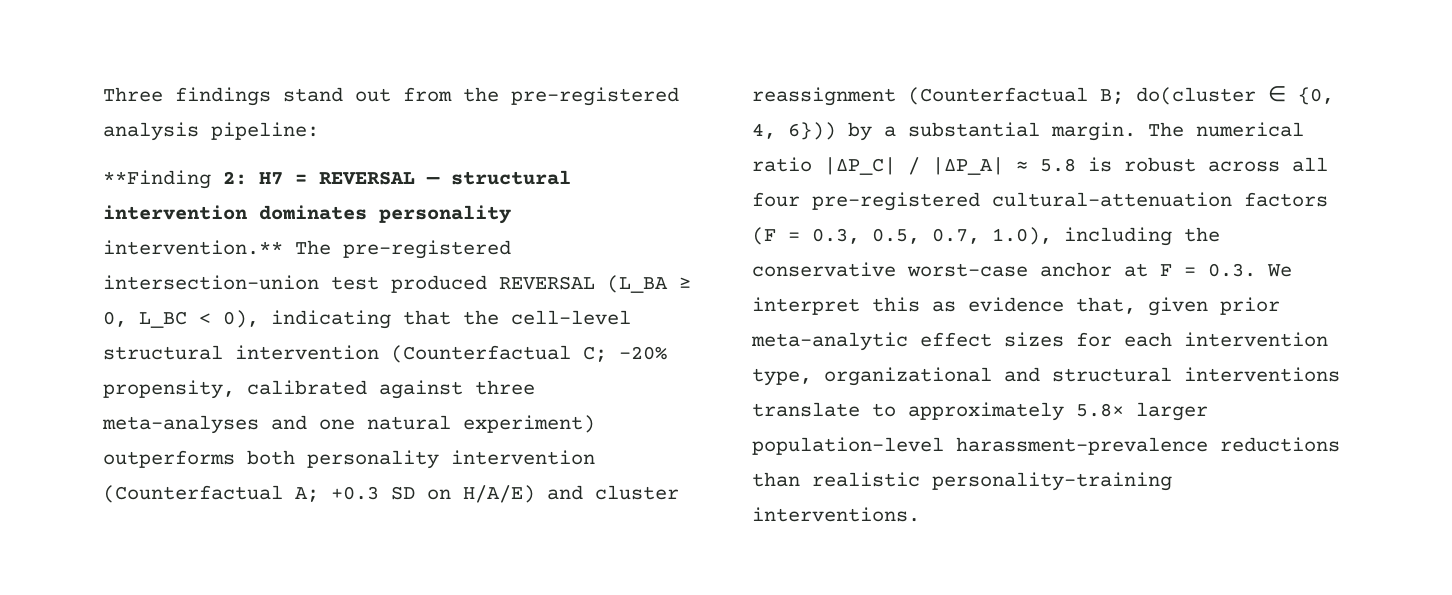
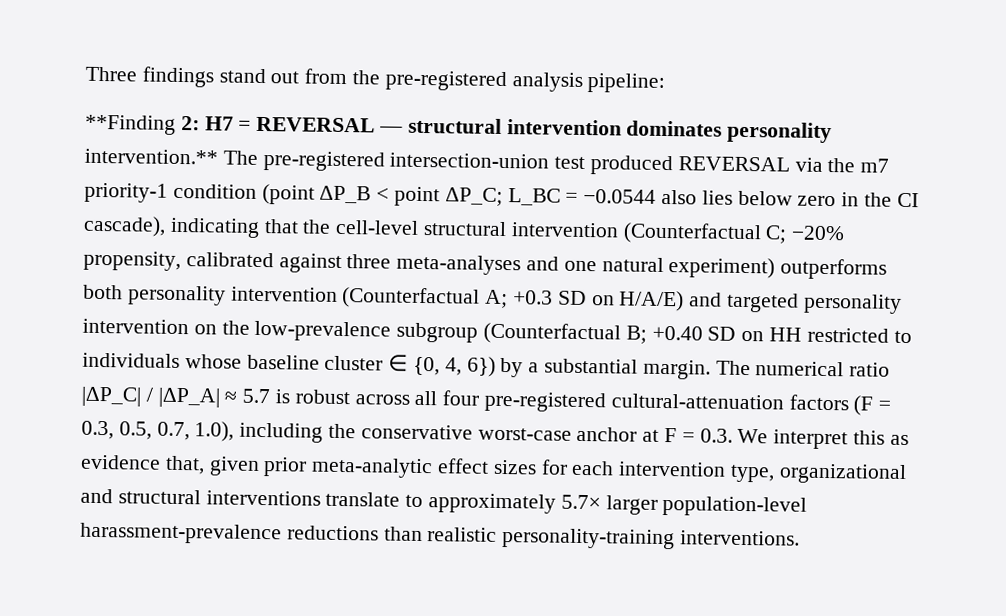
- **Finding 2: H7 = REVERSAL — structural intervention dominates personality intervention.** The pre-registered intersection-union test produced REVERSAL (L_BA ≥ 0, L_BC < 0), indicating that the cell-level structural intervention (Counterfactual C; −20% propensity, calibrated against three meta-analyses and one natural experiment) outperforms both personality intervention (Counterfactual A; +0.3 SD on H/A/E) and cluster reassignment (Counterfactual B; do(cluster ∈ {0, 4, 6})) by a substantial margin.
+ **Finding 2: H7 = REVERSAL — structural intervention dominates personality intervention.** The pre-registered intersection-union test produced REVERSAL via the m7 priority-1 condition (point ΔP_B < point ΔP_C; L_BC = −0.0544 also lies below zero in the CI cascade), indicating that the cell-level structural intervention (Counterfactual C; −20% propensity, calibrated against three meta-analyses and one natural experiment) outperforms both personality intervention (Counterfactual A; +0.3 SD on H/A/E) and targeted personality intervention on the low-prevalence subgroup (Counterfactual B; +0.40 SD on HH restricted to individuals whose baseline cluster ∈ {0, 4, 6}) by a substantial margin.
- The numerical ratio |ΔP_C| / |ΔP_A| ≈ 5.8 is robust across all four pre-registered cultural-attenuation factors (F = 0.3, 0.5, 0.7, 1.0), including the conservative worst-case anchor at F = 0.3. We interpret this as evidence that, given prior meta-analytic effect sizes for each intervention type, organizational and structural interventions translate to approximately 5.8× larger population-level harassment-prevalence reductions than realistic personality-training interventions.
+ The numerical ratio |ΔP_C| / |ΔP_A| ≈ 5.7 is robust across all four pre-registered cultural-attenuation factors (F = 0.3, 0.5, 0.7, 1.0), including the conservative worst-case anchor at F = 0.3. We interpret this as evidence that, given prior meta-analytic effect sizes for each intervention type, organizational and structural interventions translate to approximately 5.7× larger population-level harassment-prevalence reductions than realistic personality-training interventions.

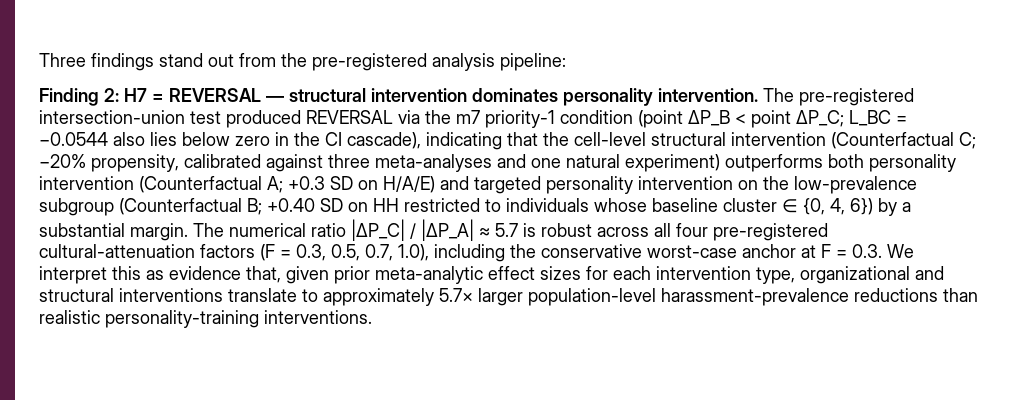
- **Finding 2:
+ Finding 2:
- H7 = REVERSAL — structural intervention dominates personality intervention.** The pre-registered intersection-union test produced REVERSAL via the m7 priority-1 condition (point ΔP_B < point ΔP_C;
+ H7 = REVERSAL — structural intervention dominates personality intervention. The pre-registered intersection-union test produced REVERSAL via the m7 priority-1 condition (point ΔP_B < point ΔP_C;

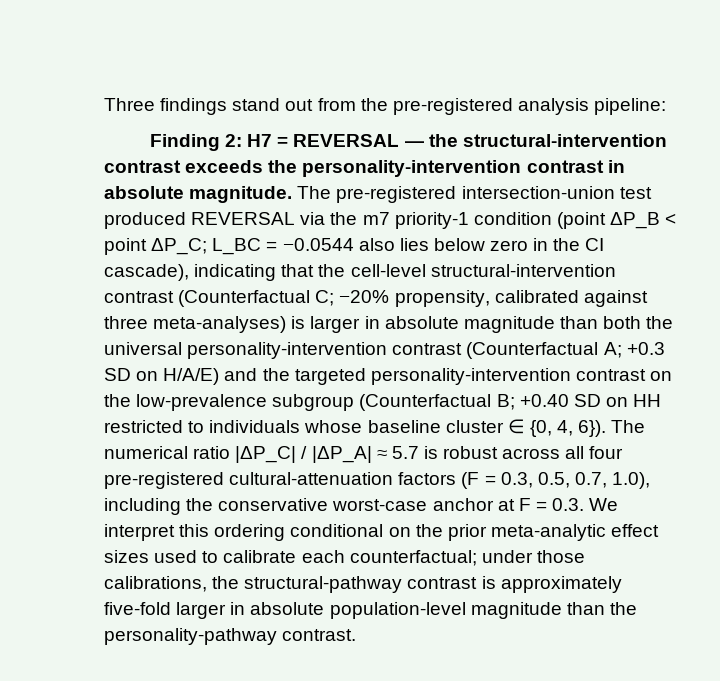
- Finding 2: H7 = REVERSAL — structural intervention dominates personality intervention.
+ Finding 2: H7 = REVERSAL — the structural-intervention contrast exceeds the personality-intervention contrast in absolute magnitude.
- L_BC = −0.0544 also lies below zero in the CI cascade), indicating that the cell-level structural intervention (Counterfactual C;
+ L_BC = −0.0544 also lies below zero in the CI cascade), indicating that the cell-level structural-intervention contrast (Counterfactual C;
- −20% propensity, calibrated against three meta-analyses and one natural experiment) outperforms both personality intervention (Counterfactual A;
+ −20% propensity, calibrated against three meta-analyses) is larger in absolute magnitude than both the universal personality-intervention contrast (Counterfactual A;
- +0.3 SD on H/A/E) and targeted personality intervention on the low-prevalence subgroup (Counterfactual B;
+ +0.3 SD on H/A/E) and the targeted personality-intervention contrast on the low-prevalence subgroup (Counterfactual B;
- +0.40 SD on HH restricted to individuals whose baseline cluster ∈ {0, 4, 6}) by a substantial margin.
+ +0.40 SD on HH restricted to individuals whose baseline cluster ∈ {0, 4, 6}).
- The numerical ratio |ΔP_C| / |ΔP_A| ≈ 5.7 is robust across all four pre-registered cultural-attenuation factors (F = 0.3, 0.5, 0.7, 1.0), including the conservative worst-case anchor at F = 0.3. We interpret this as evidence that, given prior meta-analytic effect sizes for each intervention type, organizational and structural interventions translate to approximately 5.7× larger population-level harassment-prevalence reductions than realistic personality-training interventions.
+ The numerical ratio |ΔP_C| / |ΔP_A| ≈ 5.7 is robust across all four pre-registered cultural-attenuation factors (F = 0.3, 0.5, 0.7, 1.0), including the conservative worst-case anchor at F = 0.3. We interpret this ordering conditional on the prior meta-analytic effect sizes used to calibrate each counterfactual; under those calibrations, the structural-pathway contrast is approximately five-fold larger in absolute population-level magnitude than the personality-pathway contrast.

